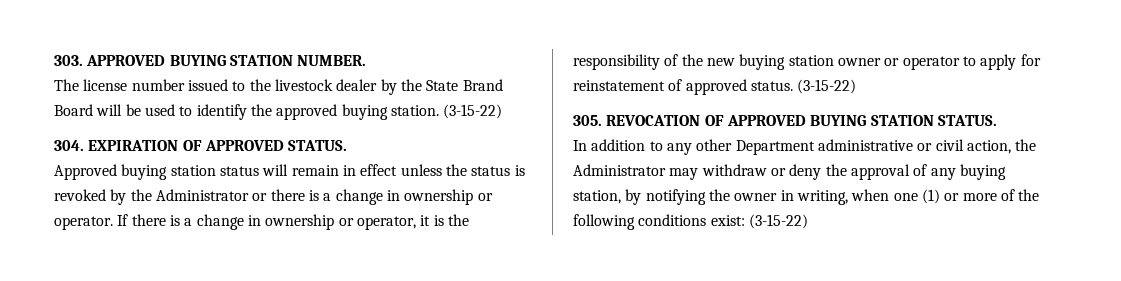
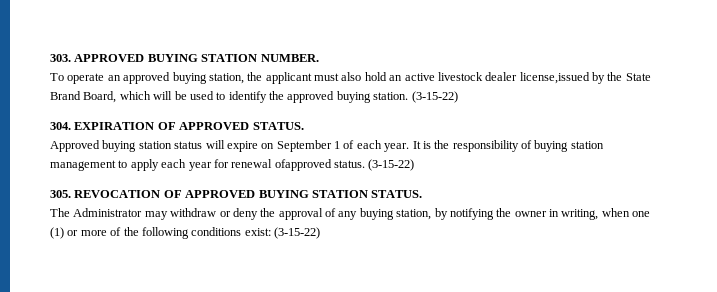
- The license number issued to the livestock dealer by the State Brand Board will be used to identify the approved buying station.
+ To operate an approved buying station, the applicant must also hold an active livestock dealer license,issued by the State Brand Board, which will be used to identify the approved buying station.
- Approved buying station status will remain in effect unless the status is revoked by the Administrator or there is a change in ownership or operator. If there is a change in ownership or operator, it is the responsibility of the new buying station owner or operator to apply for reinstatement of approved status.
+ Approved buying station status will expire on September 1 of each year. It is the responsibility of buying station management to apply each year for renewal ofapproved status.
- In addition to any other Department administrative or civil action, the Administrator may withdraw or deny the approval of any buying station, by notifying the owner in writing, when one (1) or more of the following conditions exist: (3-15-22)
+ The Administrator may withdraw or deny the approval of any buying station, by notifying the owner in writing, when one (1) or more of the following conditions exist: (3-15-22)

